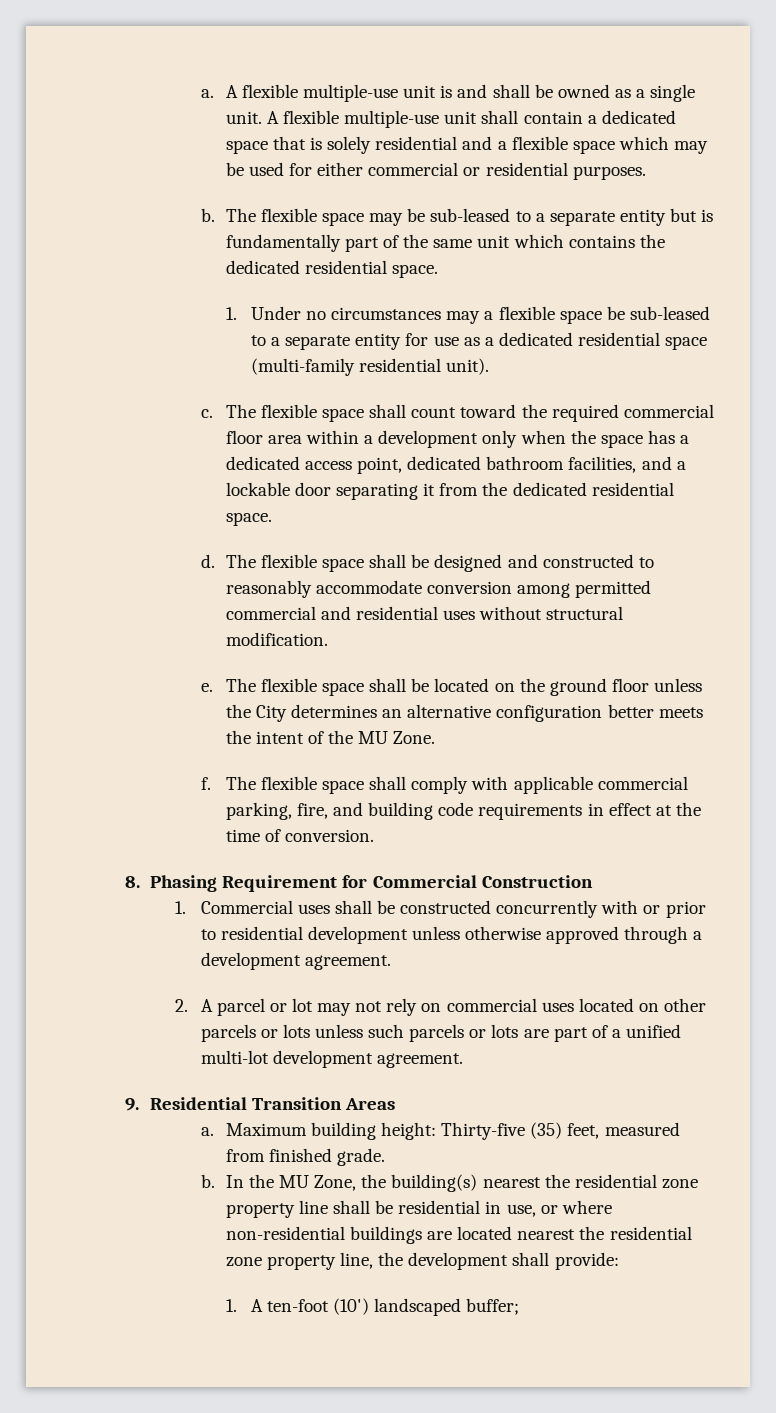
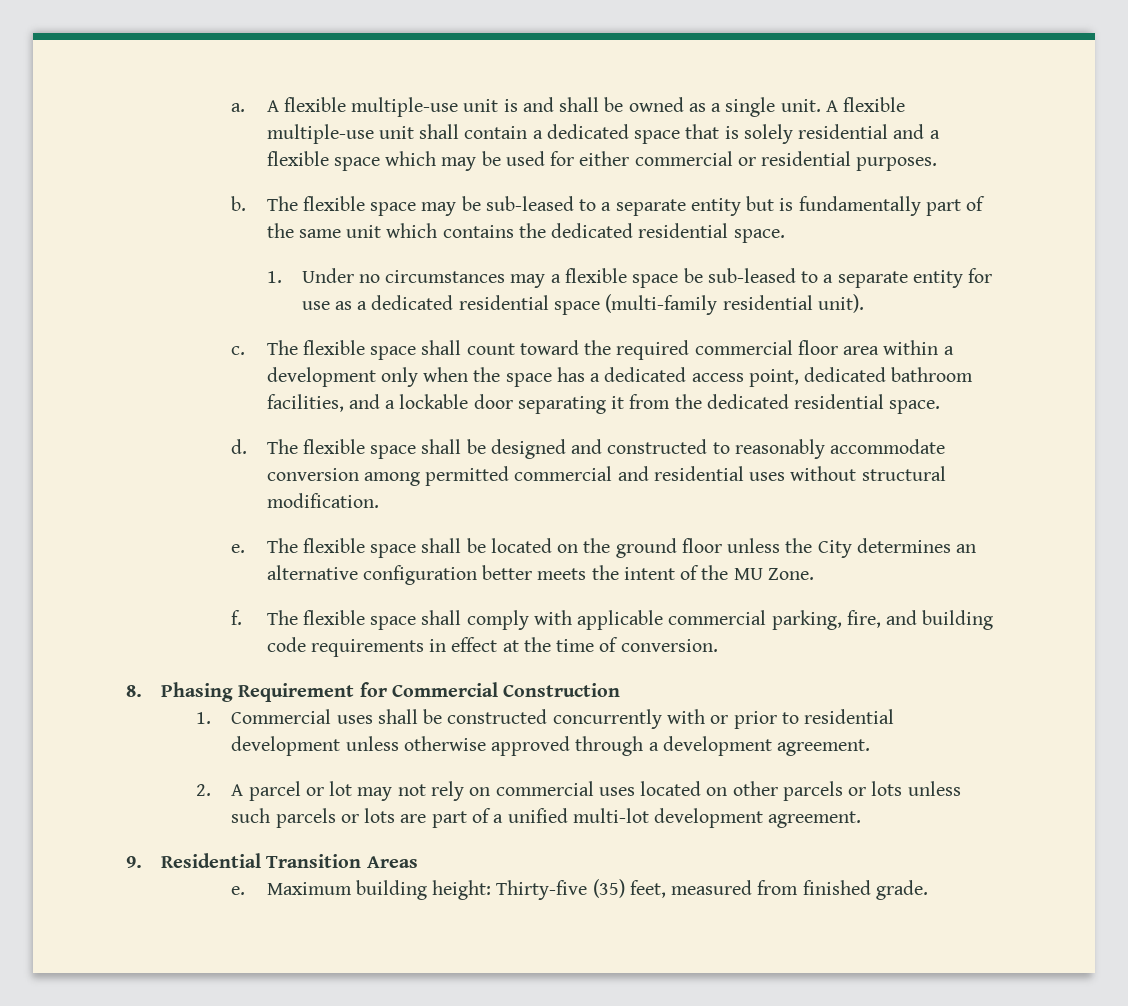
  9. Residential Transition Areas
- a.
+ e.
- b. In the MU Zone, the building(s) nearest the residential zone property line shall be residential in use, or where non-residential buildings are located nearest the residential zone property line, the development shall provide:
- 1. A ten-foot (10') landscaped buffer;

